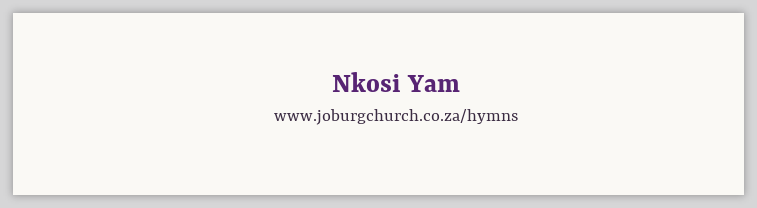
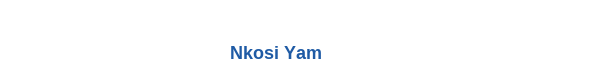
- www.joburgchurch.co.za/hymns

